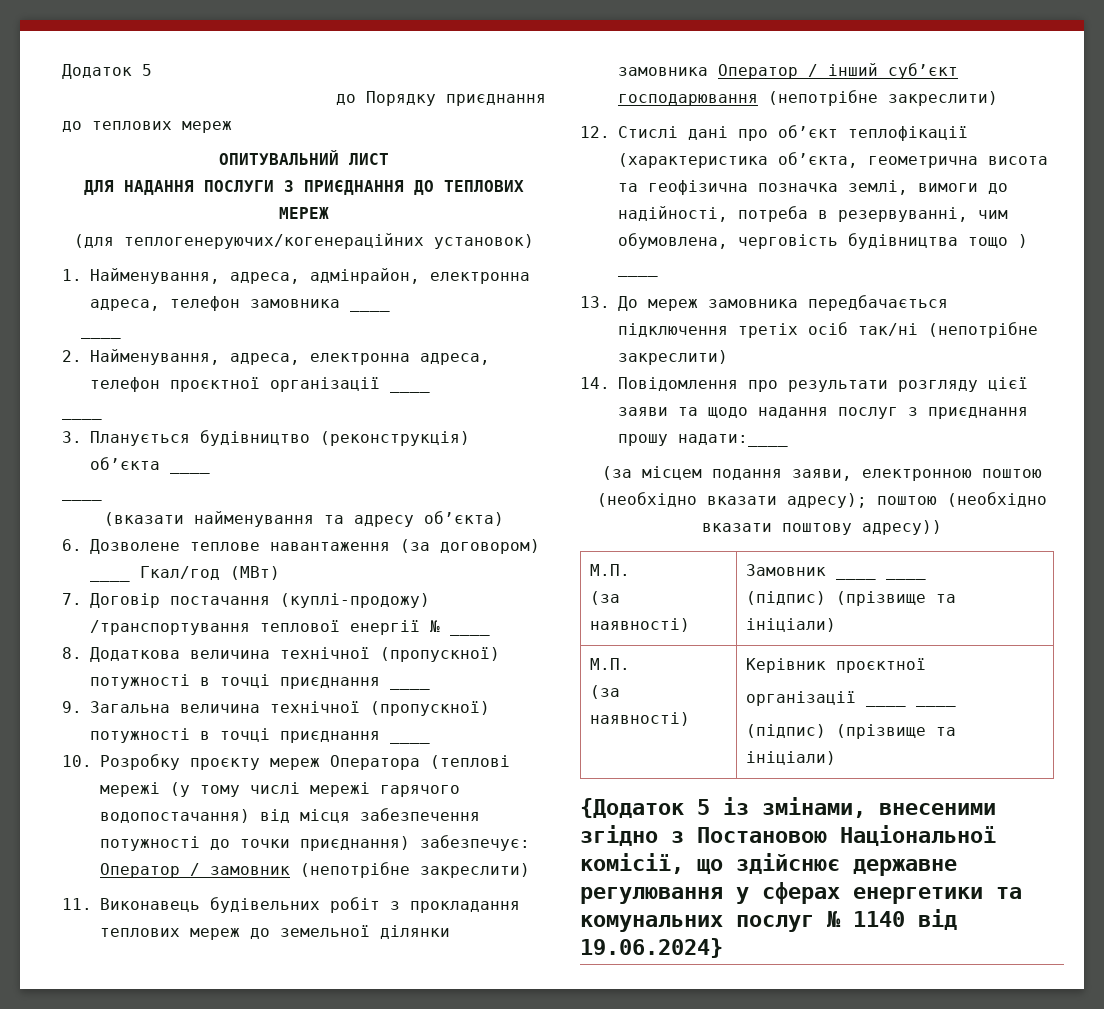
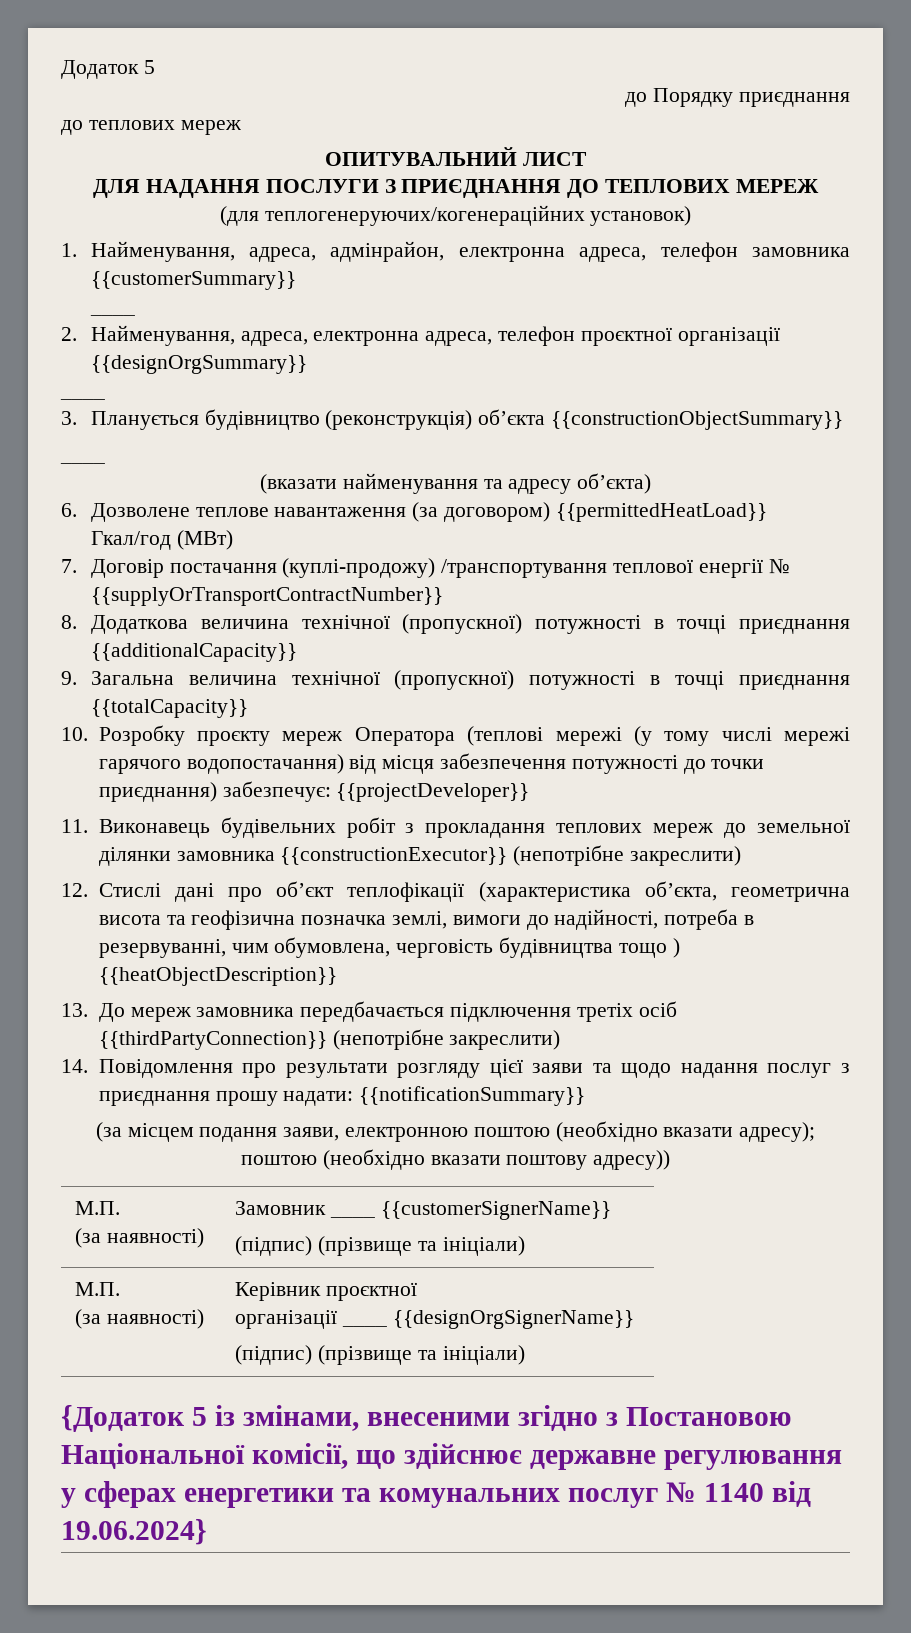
- 1. Найменування, адреса, адмінрайон, електронна адреса, телефон замовника ____
+ 1. Найменування, адреса, адмінрайон, електронна адреса, телефон замовника {{customerSummary}}
- 2. Найменування, адреса, електронна адреса, телефон проєктної організації ____
+ 2. Найменування, адреса, електронна адреса, телефон проєктної організації {{designOrgSummary}}
- 3. Планується будівництво (реконструкція) об’єкта ____
+ 3. Планується будівництво (реконструкція) об’єкта {{constructionObjectSummary}}
- 6. Дозволене теплове навантаження (за договором) ____ Гкал/год (МВт)
+ 6. Дозволене теплове навантаження (за договором) {{permittedHeatLoad}} Гкал/год (МВт)
- 7. Договір постачання (куплі-продожу) /транспортування теплової енергії № ____
+ 7. Договір постачання (куплі-продожу) /транспортування теплової енергії № {{supplyOrTransportContractNumber}}
- 8. Додаткова величина технічної (пропускної) потужності в точці приєднання ____
+ 8. Додаткова величина технічної (пропускної) потужності в точці приєднання {{additionalCapacity}}
- 9. Загальна величина технічної (пропускної) потужності в точці приєднання ____
+ 9. Загальна величина технічної (пропускної) потужності в точці приєднання {{totalCapacity}}
- 10. Розробку проєкту мереж Оператора (теплові мережі (у тому числі мережі гарячого водопостачання) від місця забезпечення потужності до точки приєднання) забезпечує: Оператор / замовник (непотрібне закреслити)
+ 10. Розробку проєкту мереж Оператора (теплові мережі (у тому числі мережі гарячого водопостачання) від місця забезпечення потужності до точки приєднання) забезпечує: {{projectDeveloper}}
- 11. Виконавець будівельних робіт з прокладання теплових мереж до земельної ділянки замовника Оператор / інший суб’єкт господарювання (непотрібне закреслити)
+ 11. Виконавець будівельних робіт з прокладання теплових мереж до земельної ділянки замовника {{constructionExecutor}} (непотрібне закреслити)
- 12. Стислі дані про об’єкт теплофікації (характеристика об’єкта, геометрична висота та геофізична позначка землі, вимоги до надійності, потреба в резервуванні, чим обумовлена, черговість будівництва тощо ) ____
+ 12. Стислі дані про об’єкт теплофікації (характеристика об’єкта, геометрична висота та геофізична позначка землі, вимоги до надійності, потреба в резервуванні, чим обумовлена, черговість будівництва тощо ) {{heatObjectDescription}}
- 13. До мереж замовника передбачається підключення третіх осіб так/ні (непотрібне закреслити)
+ 13. До мереж замовника передбачається підключення третіх осіб {{thirdPartyConnection}} (непотрібне закреслити)
- 14. Повідомлення про результати розгляду цієї заяви та щодо надання послуг з приєднання прошу надати:____
+ 14. Повідомлення про результати розгляду цієї заяви та щодо надання послуг з приєднання прошу надати: {{notificationSummary}}
  (за місцем подання заяви, електронною поштою (необхідно вказати адресу); поштою (необхідно вказати поштову адресу))
  М.П.
- (за наявності) | Замовник ____ ____
+ (за наявності) | Замовник ____ {{customerSignerName}}
  (підпис) (прізвище та ініціали)
  М.П.
  (за наявності) | Керівник проєктної
- організації ____ ____
+ організації ____ {{designOrgSignerName}}

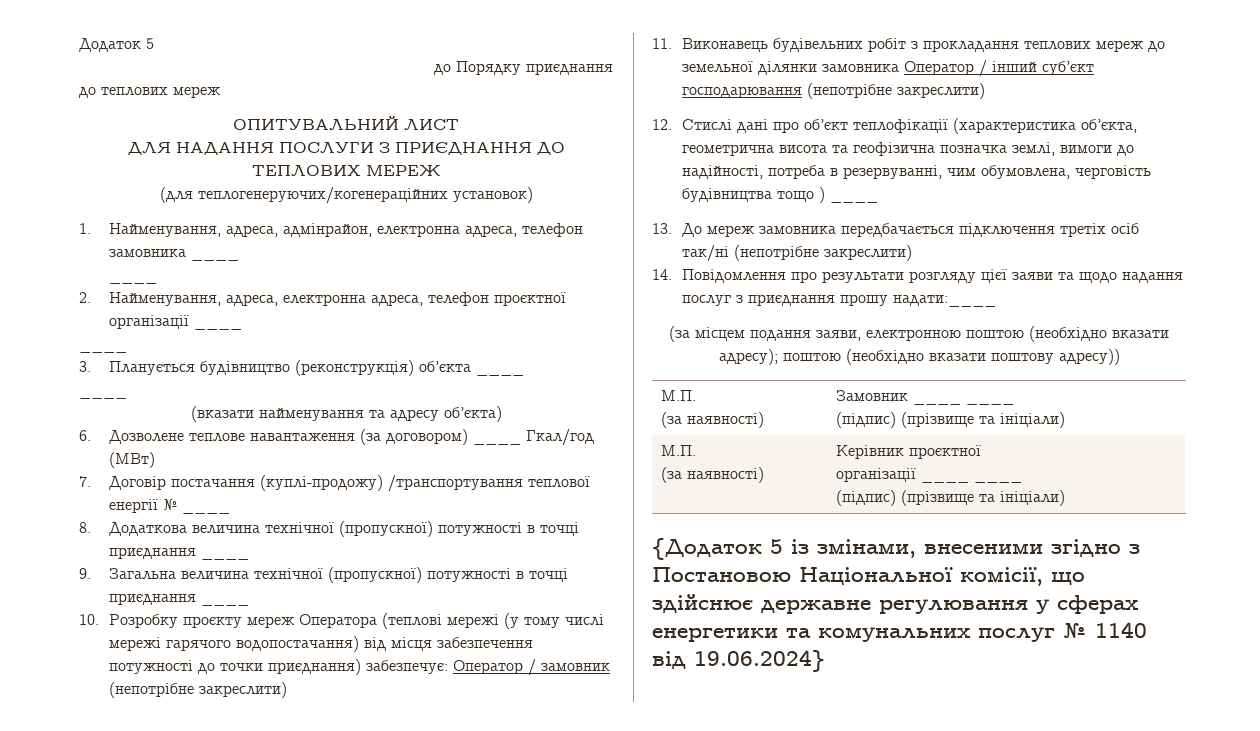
- 1. Найменування, адреса, адмінрайон, електронна адреса, телефон замовника {{customerSummary}}
+ 1. Найменування, адреса, адмінрайон, електронна адреса, телефон замовника ____
- 2. Найменування, адреса, електронна адреса, телефон проєктної організації {{designOrgSummary}}
+ 2. Найменування, адреса, електронна адреса, телефон проєктної організації ____
- 3. Планується будівництво (реконструкція) об’єкта {{constructionObjectSummary}}
+ 3. Планується будівництво (реконструкція) об’єкта ____
- 6. Дозволене теплове навантаження (за договором) {{permittedHeatLoad}} Гкал/год (МВт)
+ 6. Дозволене теплове навантаження (за договором) ____ Гкал/год (МВт)
- 7. Договір постачання (куплі-продожу) /транспортування теплової енергії № {{supplyOrTransportContractNumber}}
+ 7. Договір постачання (куплі-продожу) /транспортування теплової енергії № ____
- 8. Додаткова величина технічної (пропускної) потужності в точці приєднання {{additionalCapacity}}
+ 8. Додаткова величина технічної (пропускної) потужності в точці приєднання ____
- 9. Загальна величина технічної (пропускної) потужності в точці приєднання {{totalCapacity}}
+ 9. Загальна величина технічної (пропускної) потужності в точці приєднання ____
- 10. Розробку проєкту мереж Оператора (теплові мережі (у тому числі мережі гарячого водопостачання) від місця забезпечення потужності до точки приєднання) забезпечує: {{projectDeveloper}}
+ 10. Розробку проєкту мереж Оператора (теплові мережі (у тому числі мережі гарячого водопостачання) від місця забезпечення потужності до точки приєднання) забезпечує: Оператор / замовник (непотрібне закреслити)
- 11. Виконавець будівельних робіт з прокладання теплових мереж до земельної ділянки замовника {{constructionExecutor}} (непотрібне закреслити)
+ 11. Виконавець будівельних робіт з прокладання теплових мереж до земельної ділянки замовника Оператор / інший суб’єкт господарювання (непотрібне закреслити)
- 12. Стислі дані про об’єкт теплофікації (характеристика об’єкта, геометрична висота та геофізична позначка землі, вимоги до надійності, потреба в резервуванні, чим обумовлена, черговість будівництва тощо ) {{heatObjectDescription}}
+ 12. Стислі дані про об’єкт теплофікації (характеристика об’єкта, геометрична висота та геофізична позначка землі, вимоги до надійності, потреба в резервуванні, чим обумовлена, черговість будівництва тощо ) ____
- 13. До мереж замовника передбачається підключення третіх осіб {{thirdPartyConnection}} (непотрібне закреслити)
+ 13. До мереж замовника передбачається підключення третіх осіб так/ні (непотрібне закреслити)
- 14. Повідомлення про результати розгляду цієї заяви та щодо надання послуг з приєднання прошу надати: {{notificationSummary}}
+ 14. Повідомлення про результати розгляду цієї заяви та щодо надання послуг з приєднання прошу надати:____
  (за місцем подання заяви, електронною поштою (необхідно вказати адресу); поштою (необхідно вказати поштову адресу))
  М.П.
- (за наявності) | Замовник ____ {{customerSignerName}}
+ (за наявності) | Замовник ____ ____
  (підпис) (прізвище та ініціали)
  М.П.
  (за наявності) | Керівник проєктної
- організації ____ {{designOrgSignerName}}
+ організації ____ ____

